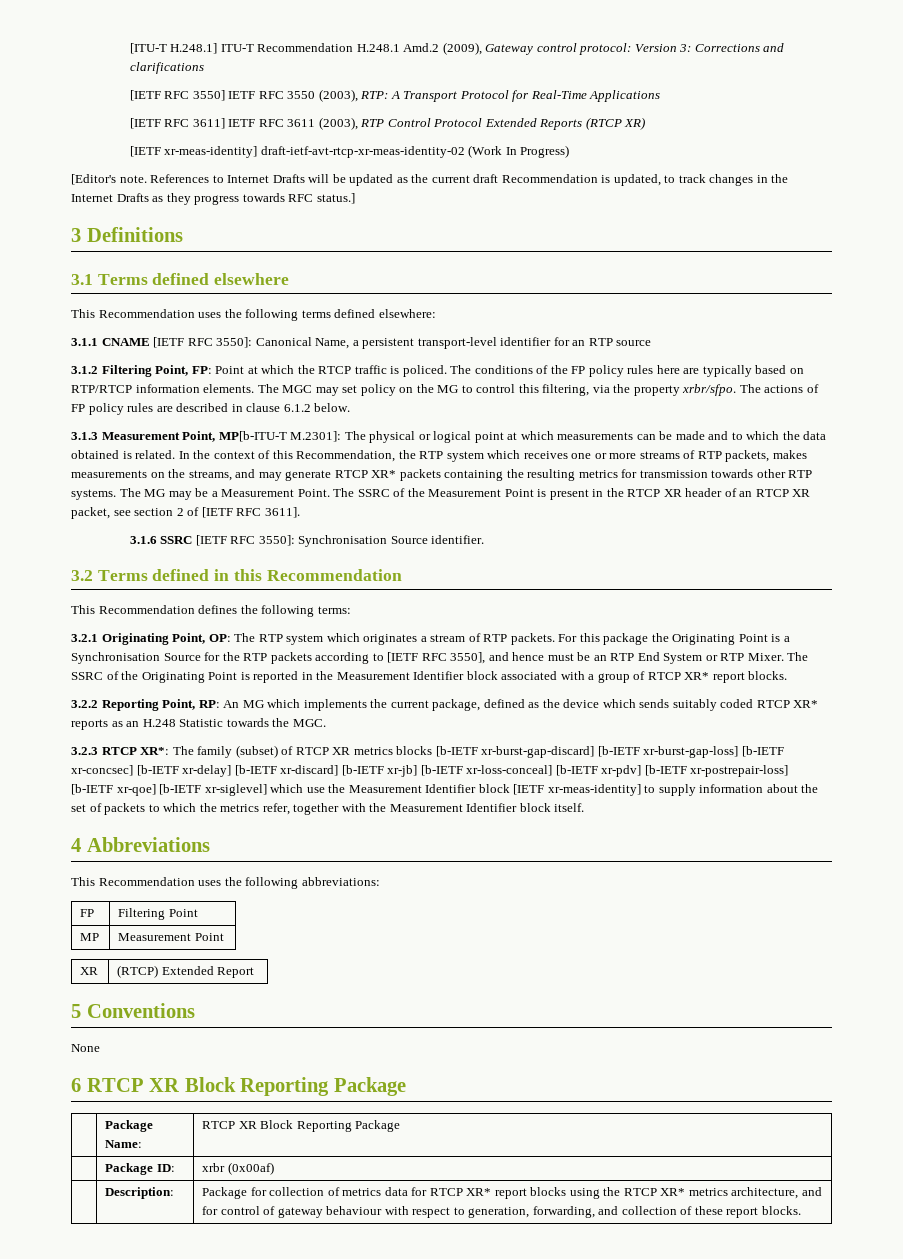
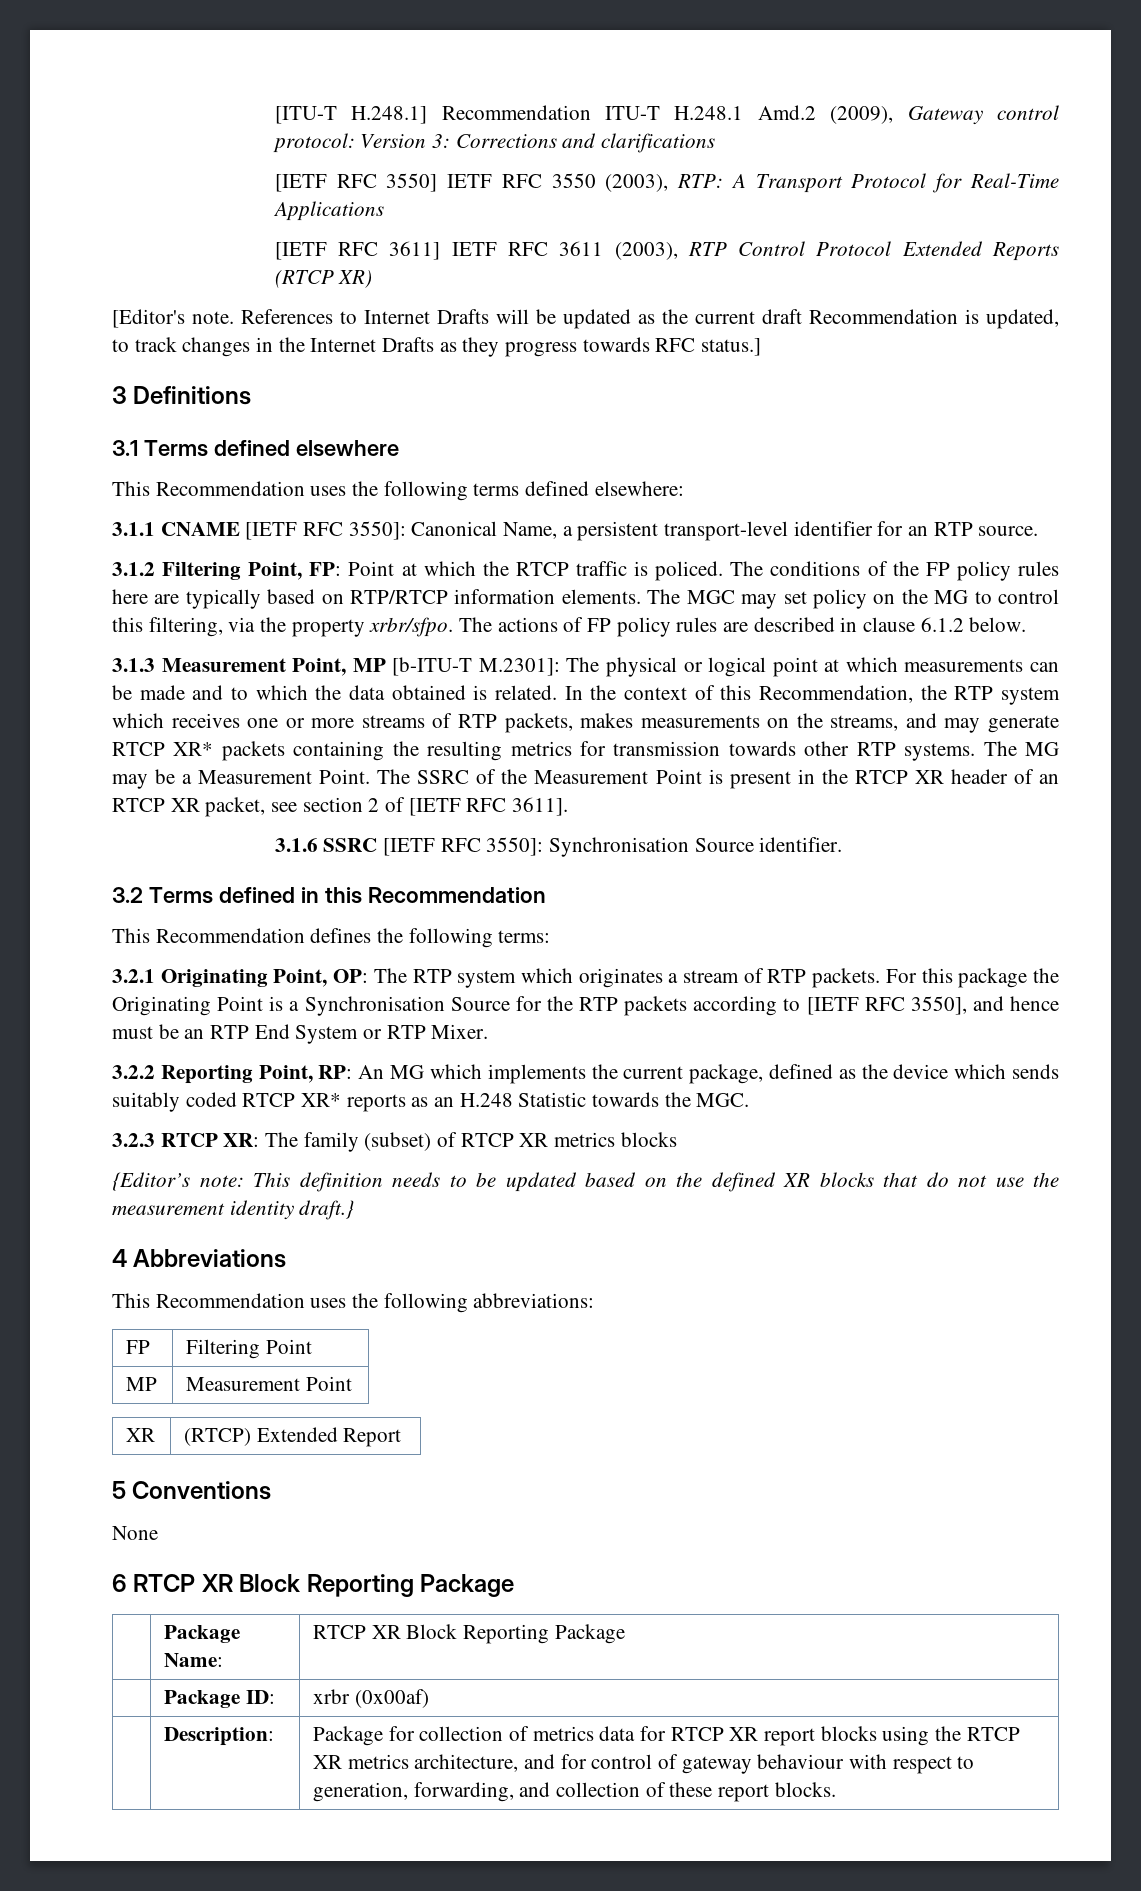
- [ITU-T H.248.1] ITU-T Recommendation H.248.1 Amd.2 (2009), Gateway control protocol: Version 3: Corrections and clarifications
+ [ITU-T H.248.1] Recommendation ITU-T H.248.1 Amd.2 (2009), Gateway control protocol: Version 3: Corrections and clarifications
- [IETF xr-meas-identity] draft-ietf-avt-rtcp-xr-meas-identity-02 (Work In Progress)
- 3.1.1 CNAME [IETF RFC 3550]: Canonical Name, a persistent transport-level identifier for an RTP source
+ 3.1.1 CNAME [IETF RFC 3550]: Canonical Name, a persistent transport-level identifier for an RTP source.
- 3.1.3 Measurement Point, MP[b-ITU-T M.2301]: The physical or logical point at which measurements can be made and to which the data obtained is related.
+ 3.1.3 Measurement Point, MP [b-ITU-T M.2301]: The physical or logical point at which measurements can be made and to which the data obtained is related.
- The SSRC of the Originating Point is reported in the Measurement Identifier block associated with a group of RTCP XR* report blocks.
- 3.2.3 RTCP XR*: The family (subset) of RTCP XR metrics blocks [b-IETF xr-burst-gap-discard] [b-IETF xr-burst-gap-loss] [b-IETF xr-concsec] [b-IETF xr-delay] [b-IETF xr-discard] [b-IETF xr-jb] [b-IETF xr-loss-conceal] [b-IETF xr-pdv] [b-IETF xr-postrepair-loss] [b-IETF xr-qoe] [b-IETF xr-siglevel] which use the Measurement Identifier block [IETF xr-meas-identity] to supply information about the set of packets to which the metrics refer, together with the Measurement Identifier block itself.
+ 3.2.3 RTCP XR: The family (subset) of RTCP XR metrics blocks
+ {Editor’s note: This definition needs to be updated based on the defined XR blocks that do not use the measurement identity draft.}
- | Description: | Package for collection of metrics data for RTCP XR* report blocks using the RTCP XR* metrics architecture, and for control of gateway behaviour with respect to generation, forwarding, and collection of these report blocks.
+ | Description: | Package for collection of metrics data for RTCP XR report blocks using the RTCP XR metrics architecture, and for control of gateway behaviour with respect to generation, forwarding, and collection of these report blocks.

